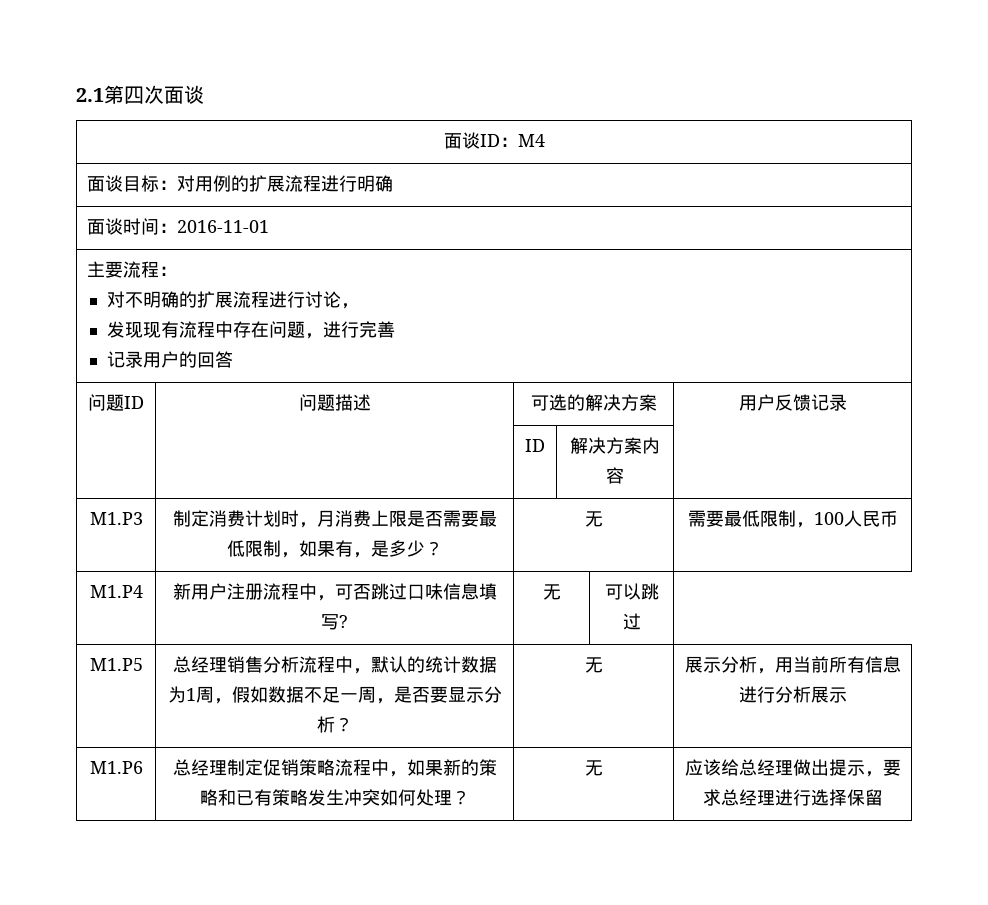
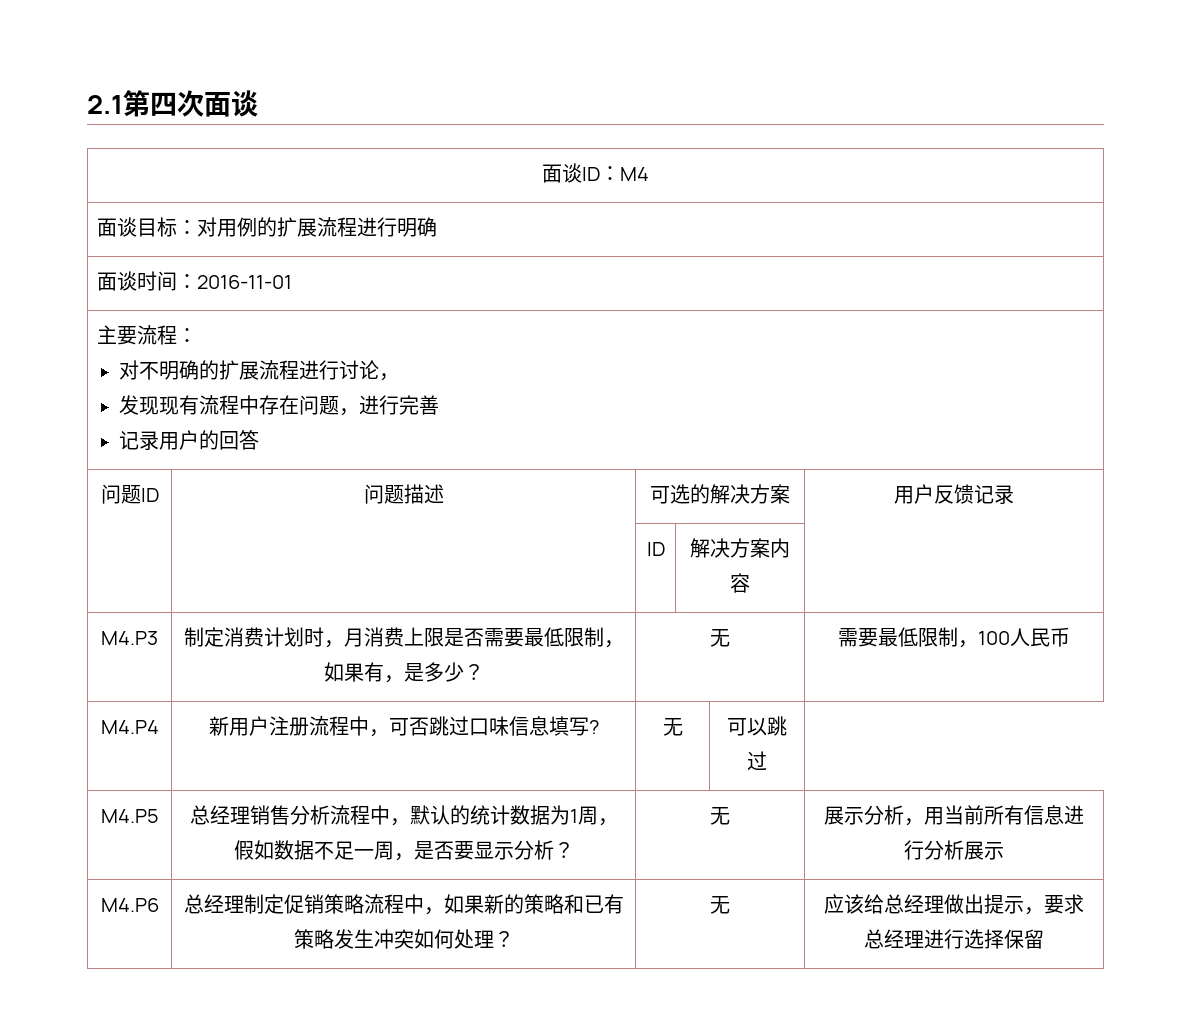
- M1.P3 | 制定消费计划时，月消费上限是否需要最低限制，如果有，是多少？ | 无 | 需要最低限制，100人民币
+ M4.P3 | 制定消费计划时，月消费上限是否需要最低限制，如果有，是多少？ | 无 | 需要最低限制，100人民币
- M1.P4 | 新用户注册流程中，可否跳过口味信息填写? | 无 | 可以跳过
+ M4.P4 | 新用户注册流程中，可否跳过口味信息填写? | 无 | 可以跳过
- M1.P5 | 总经理销售分析流程中，默认的统计数据为1周，假如数据不足一周，是否要显示分析？ | 无 | 展示分析，用当前所有信息进行分析展示
+ M4.P5 | 总经理销售分析流程中，默认的统计数据为1周，假如数据不足一周，是否要显示分析？ | 无 | 展示分析，用当前所有信息进行分析展示
- M1.P6 | 总经理制定促销策略流程中，如果新的策略和已有策略发生冲突如何处理？ | 无 | 应该给总经理做出提示，要求总经理进行选择保留
+ M4.P6 | 总经理制定促销策略流程中，如果新的策略和已有策略发生冲突如何处理？ | 无 | 应该给总经理做出提示，要求总经理进行选择保留

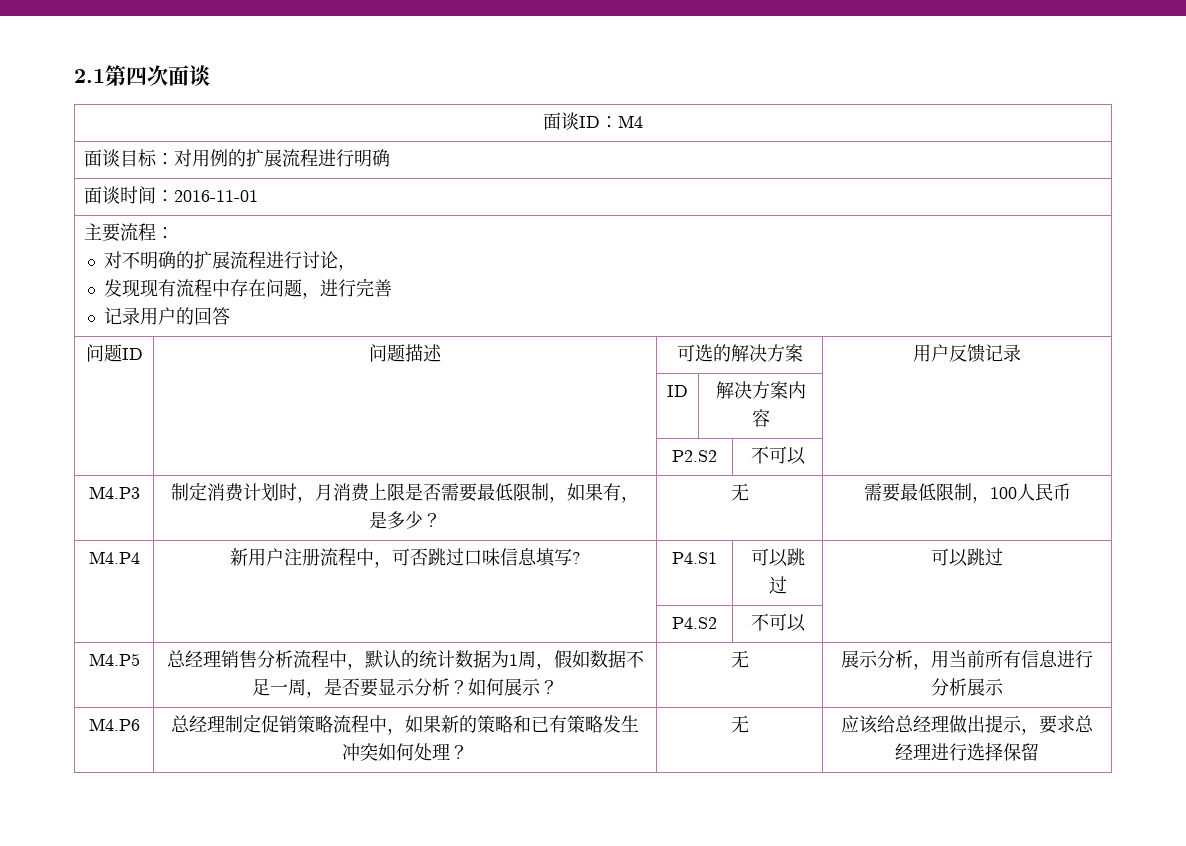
+ | | P2.S2 | 不可以 |
- M4.P4 | 新用户注册流程中，可否跳过口味信息填写? | 无 | 可以跳过
+ M4.P4 | 新用户注册流程中，可否跳过口味信息填写? | P4.S1 | 可以跳过 | 可以跳过
+ | | P4.S2 | 不可以 |
- M4.P5 | 总经理销售分析流程中，默认的统计数据为1周，假如数据不足一周，是否要显示分析？ | 无 | 展示分析，用当前所有信息进行分析展示
+ M4.P5 | 总经理销售分析流程中，默认的统计数据为1周，假如数据不足一周，是否要显示分析？如何展示？ | 无 | 展示分析，用当前所有信息进行分析展示

